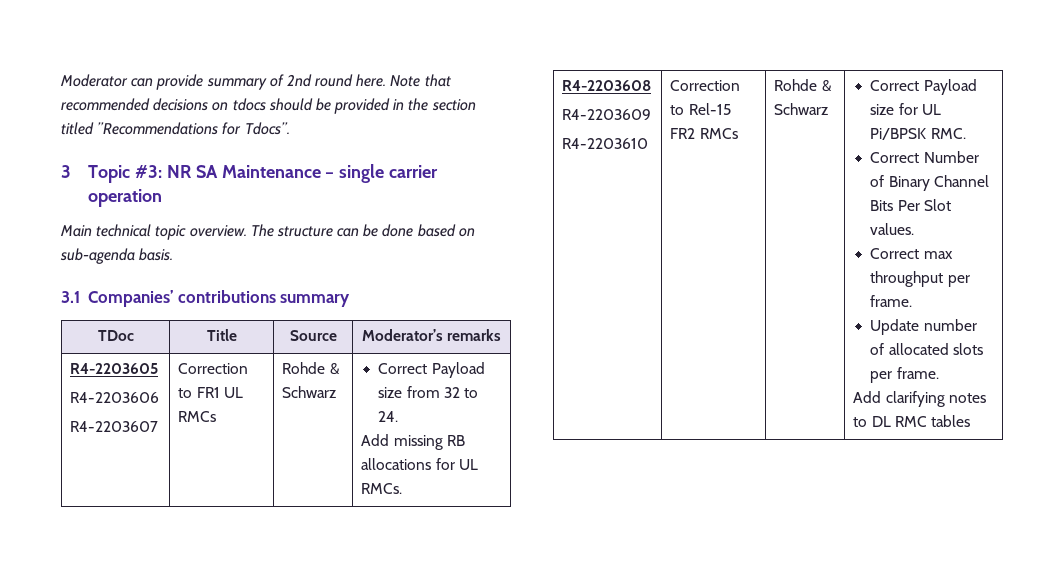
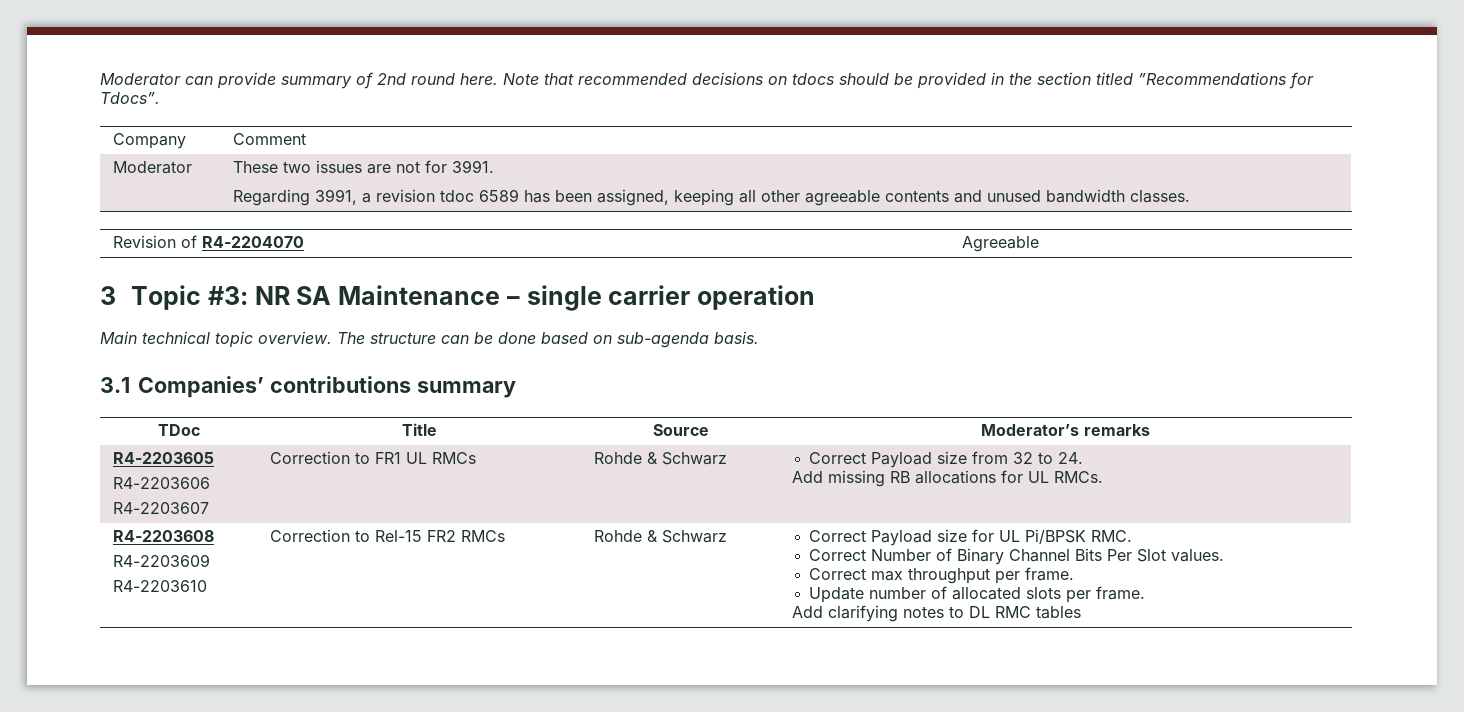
+ Company | Comment
+ Moderator | These two issues are not for 3991.
+ Regarding 3991, a revision tdoc 6589 has been assigned, keeping all other agreeable contents and unused bandwidth classes.
+ Revision of R4-2204070 | Agreeable

